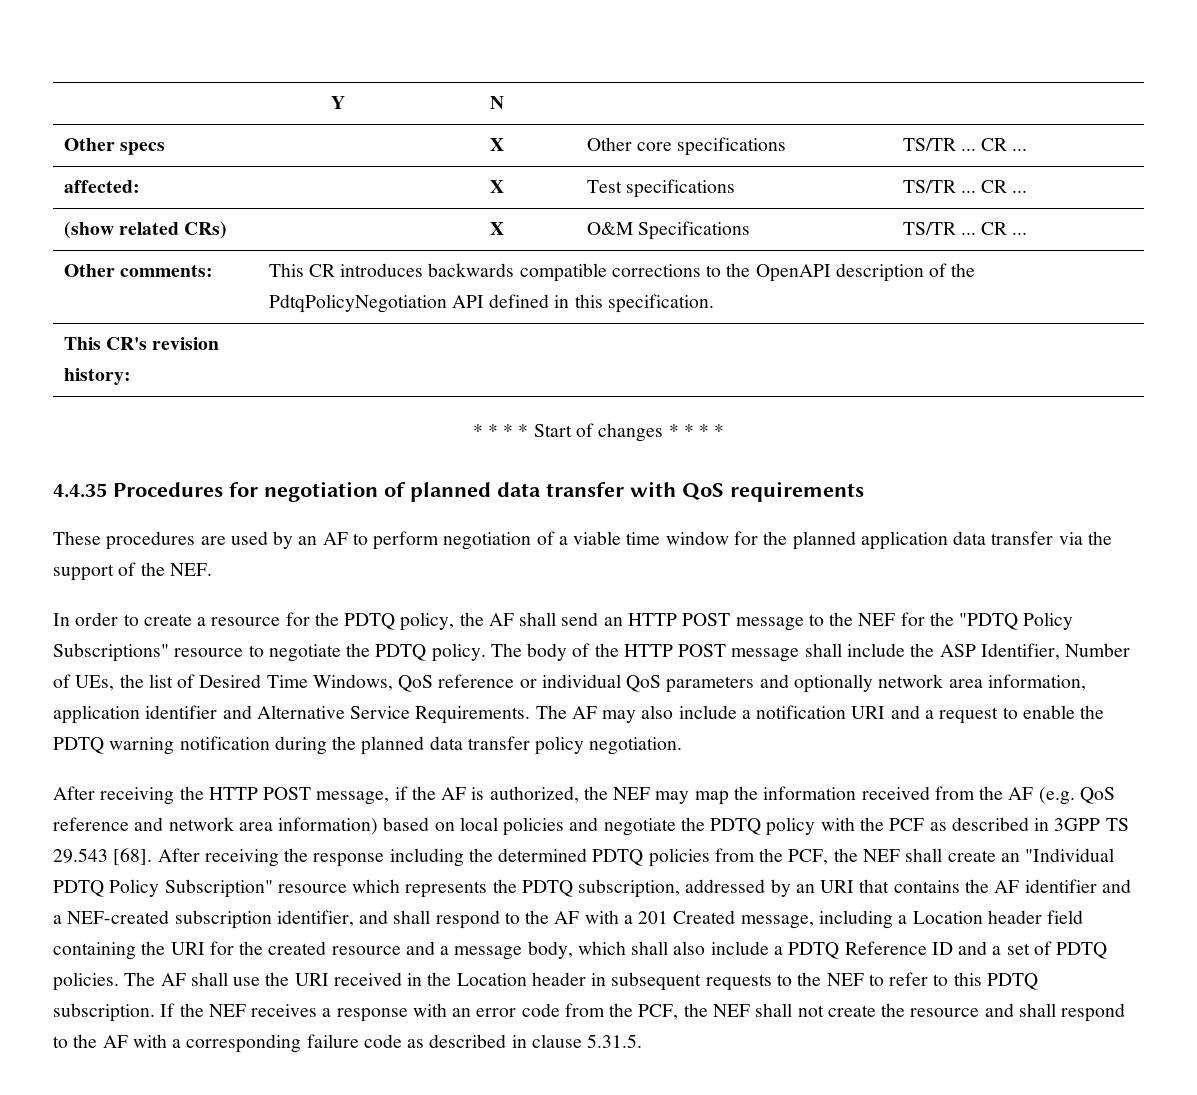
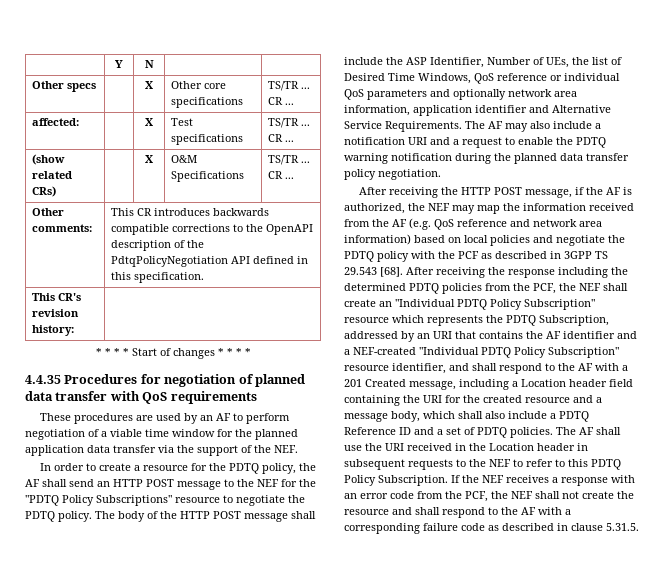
- After receiving the response including the determined PDTQ policies from the PCF, the NEF shall create an "Individual PDTQ Policy Subscription" resource which represents the PDTQ subscription, addressed by an URI that contains the AF identifier and a NEF-created subscription identifier, and shall respond to the AF with a 201 Created message, including a Location header field containing the URI for the created resource and a message body, which shall also include a PDTQ Reference ID and a set of PDTQ policies.
+ After receiving the response including the determined PDTQ policies from the PCF, the NEF shall create an "Individual PDTQ Policy Subscription" resource which represents the PDTQ Subscription, addressed by an URI that contains the AF identifier and a NEF-created "Individual PDTQ Policy Subscription" resource identifier, and shall respond to the AF with a 201 Created message, including a Location header field containing the URI for the created resource and a message body, which shall also include a PDTQ Reference ID and a set of PDTQ policies.
- The AF shall use the URI received in the Location header in subsequent requests to the NEF to refer to this PDTQ subscription.
+ The AF shall use the URI received in the Location header in subsequent requests to the NEF to refer to this PDTQ Policy Subscription.

